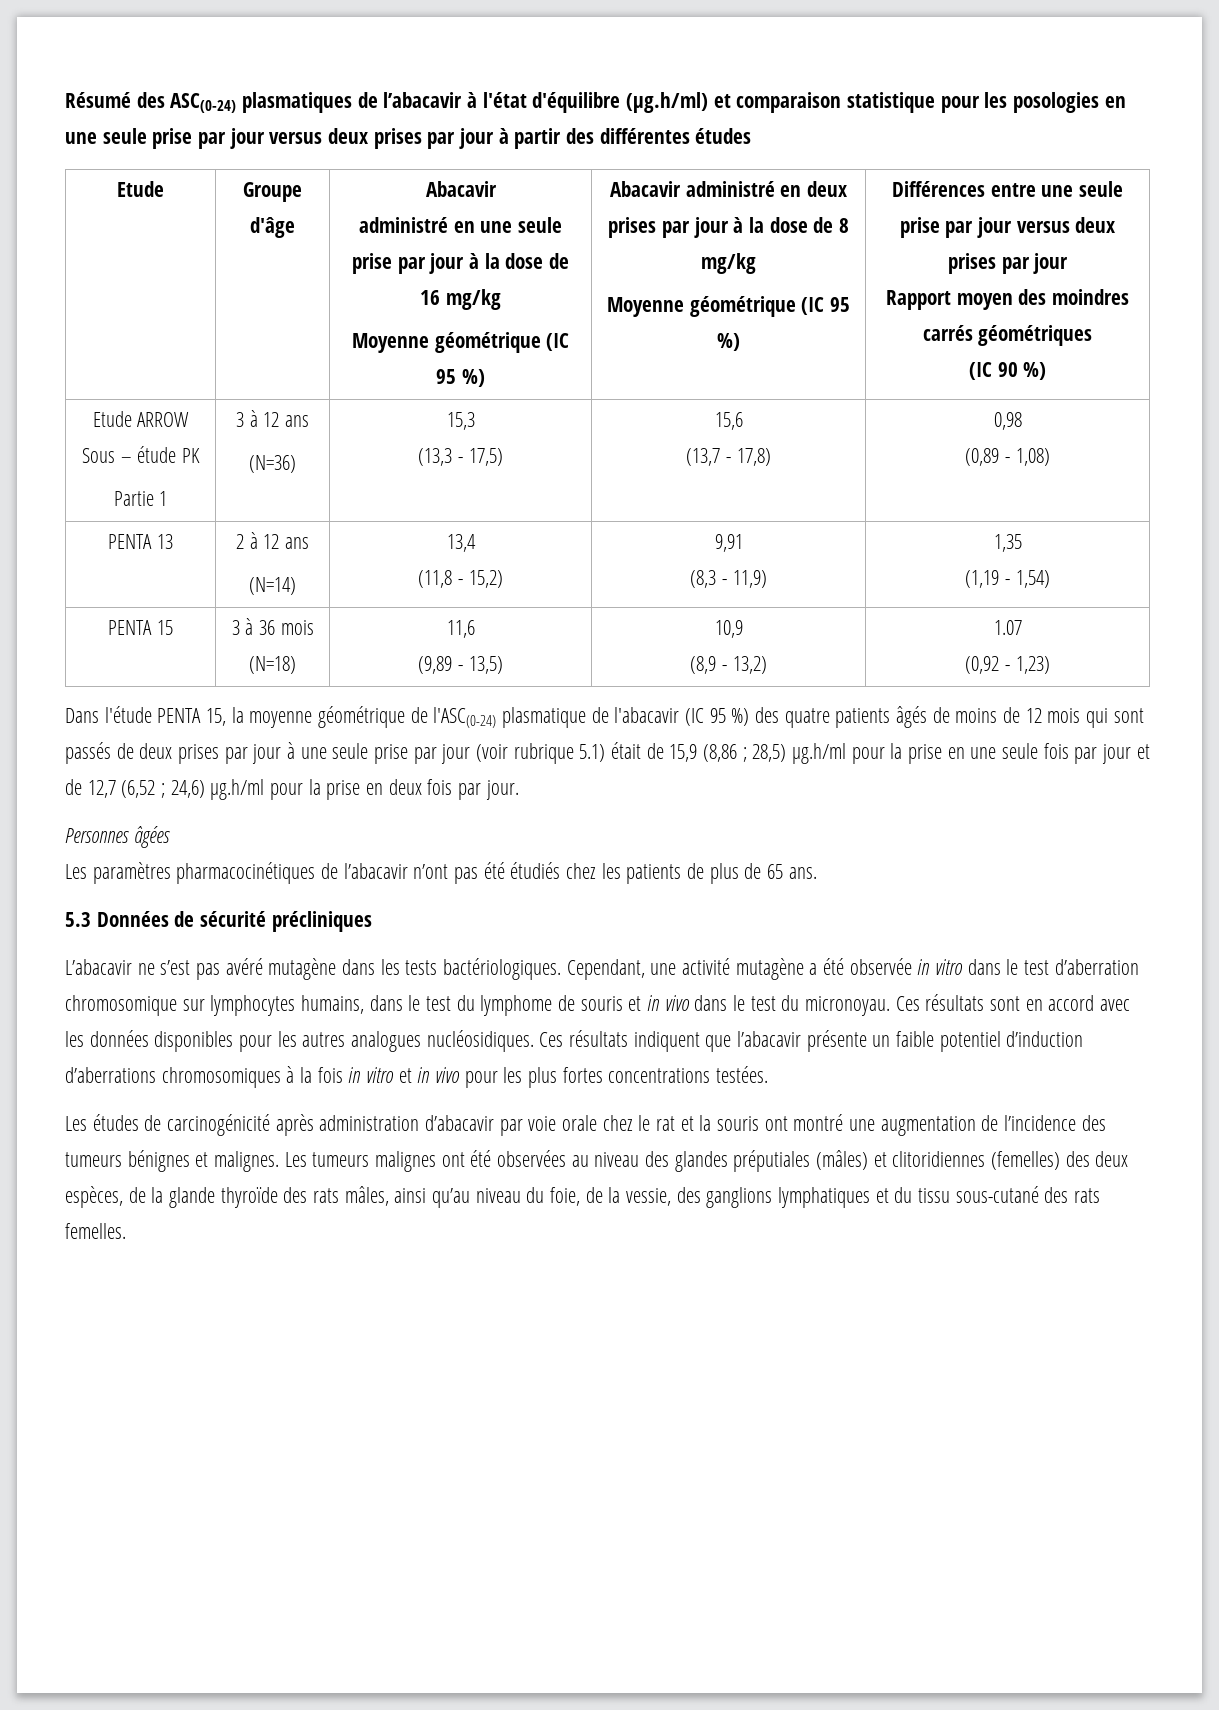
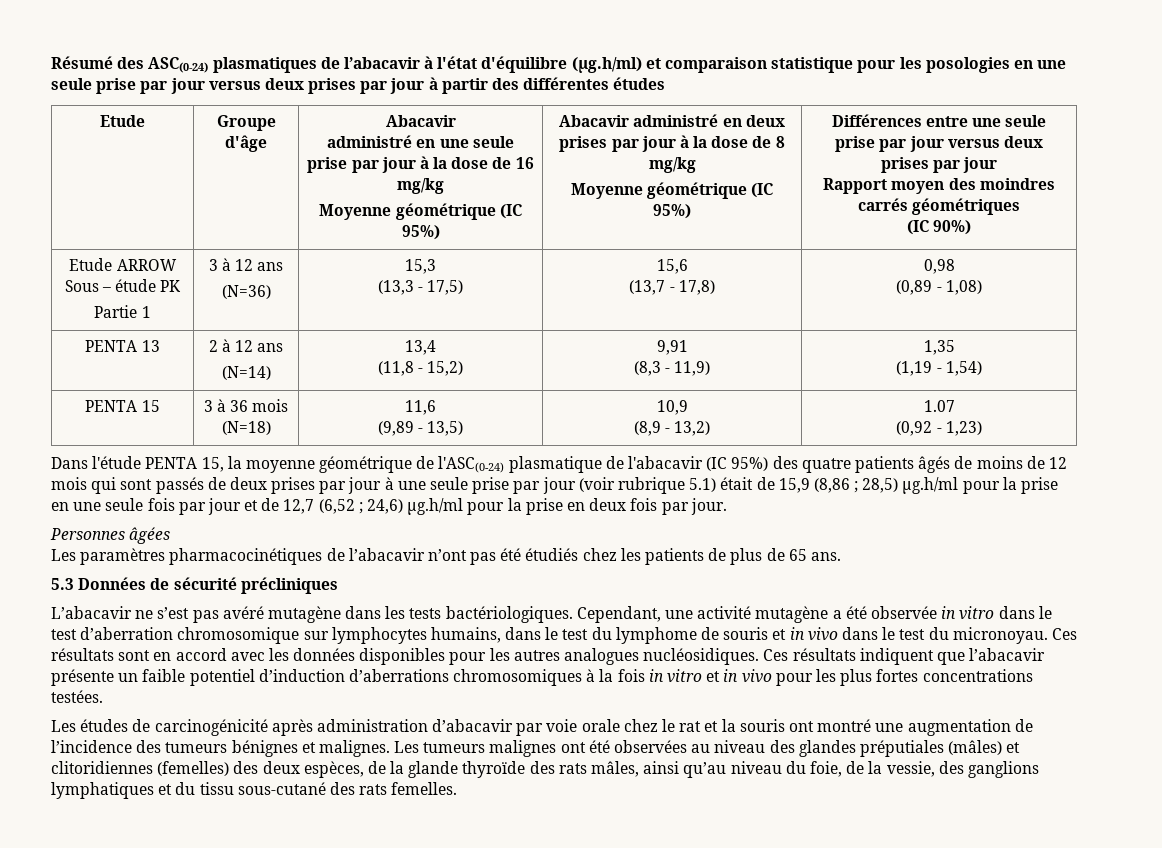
  administré en une seule prise par jour à la dose de 16 mg/kg
- Moyenne géométrique (IC 95 %)
+ Moyenne géométrique (IC 95%)
  Abacavir administré en deux prises par jour à la dose de 8 mg/kg
- Moyenne géométrique (IC 95 %)
+ Moyenne géométrique (IC 95%)
- (IC 90 %)
+ (IC 90%)
- Dans l'étude PENTA 15, la moyenne géométrique de l'ASC(0-24) plasmatique de l'abacavir (IC 95 %) des quatre patients âgés de moins de 12 mois qui sont passés de deux prises par jour à une seule prise par jour (voir rubrique 5.1) était de 15,9 (8,86 ;
+ Dans l'étude PENTA 15, la moyenne géométrique de l'ASC(0-24) plasmatique de l'abacavir (IC 95%) des quatre patients âgés de moins de 12 mois qui sont passés de deux prises par jour à une seule prise par jour (voir rubrique 5.1) était de 15,9 (8,86 ;

